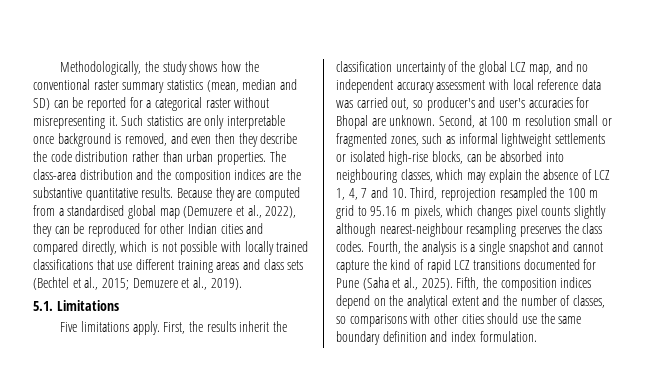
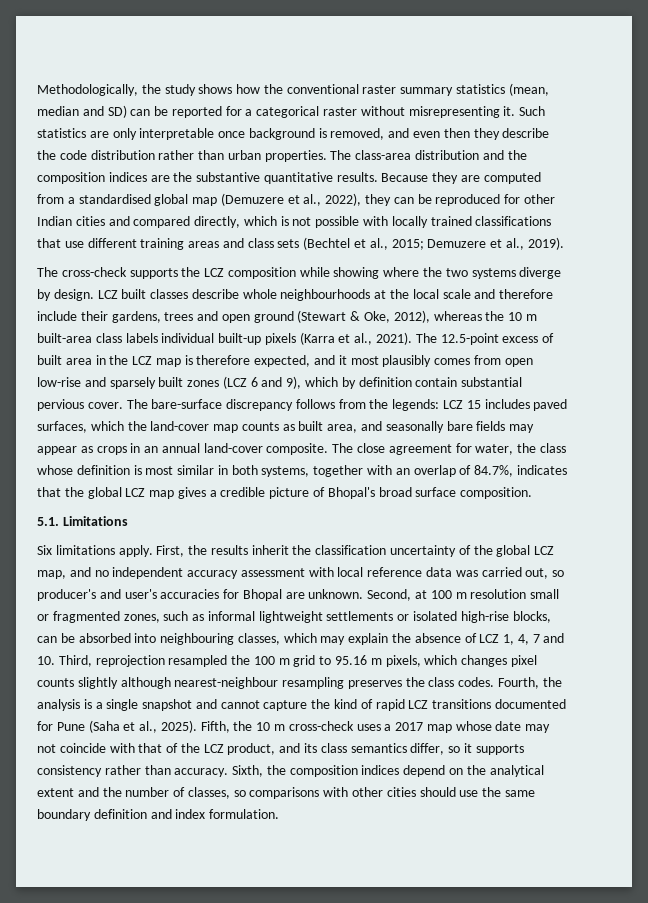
+ The cross-check supports the LCZ composition while showing where the two systems diverge by design. LCZ built classes describe whole neighbourhoods at the local scale and therefore include their gardens, trees and open ground (Stewart & Oke, 2012), whereas the 10 m built-area class labels individual built-up pixels (Karra et al., 2021). The 12.5-point excess of built area in the LCZ map is therefore expected, and it most plausibly comes from open low-rise and sparsely built zones (LCZ 6 and 9), which by definition contain substantial pervious cover. The bare-surface discrepancy follows from the legends: LCZ 15 includes paved surfaces, which the land-cover map counts as built area, and seasonally bare fields may appear as crops in an annual land-cover composite. The close agreement for water, the class whose definition is most similar in both systems, together with an overlap of 84.7%, indicates that the global LCZ map gives a credible picture of Bhopal's broad surface composition.
- Five limitations apply.
+ Six limitations apply.
- Fifth, the composition indices depend on the analytical extent and the number of classes, so comparisons with other cities should use the same boundary definition and index formulation.
+ Fifth, the 10 m cross-check uses a 2017 map whose date may not coincide with that of the LCZ product, and its class semantics differ, so it supports consistency rather than accuracy. Sixth, the composition indices depend on the analytical extent and the number of classes, so comparisons with other cities should use the same boundary definition and index formulation.

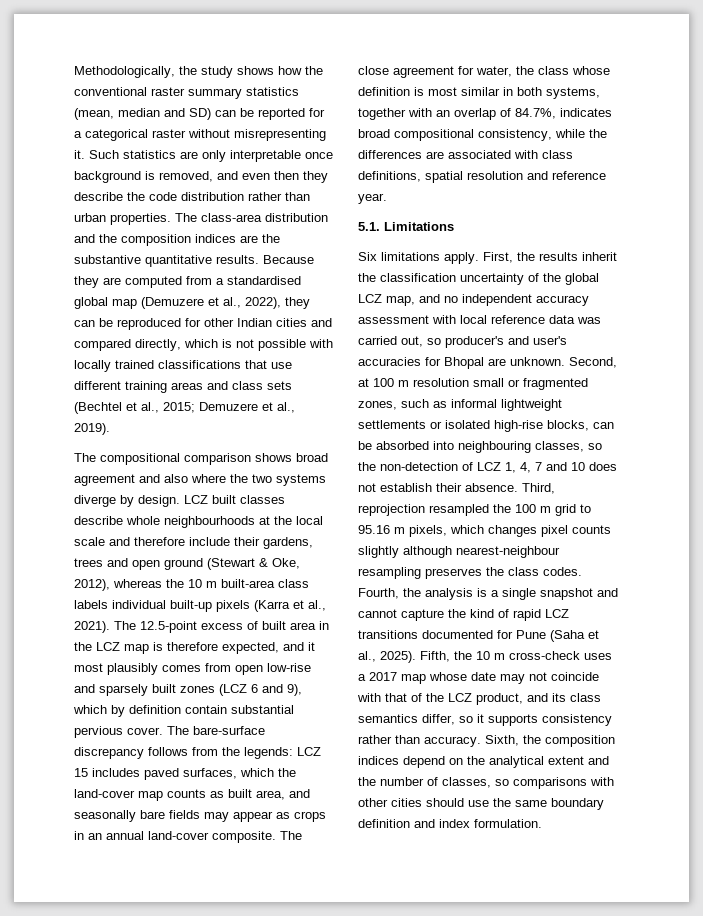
- The cross-check supports the LCZ composition while showing where the two systems diverge by design.
+ The compositional comparison shows broad agreement and also where the two systems diverge by design.
- The close agreement for water, the class whose definition is most similar in both systems, together with an overlap of 84.7%, indicates that the global LCZ map gives a credible picture of Bhopal's broad surface composition.
+ The close agreement for water, the class whose definition is most similar in both systems, together with an overlap of 84.7%, indicates broad compositional consistency, while the differences are associated with class definitions, spatial resolution and reference year.
- Second, at 100 m resolution small or fragmented zones, such as informal lightweight settlements or isolated high-rise blocks, can be absorbed into neighbouring classes, which may explain the absence of LCZ 1, 4, 7 and 10. Third, reprojection resampled the 100 m grid to 95.16 m pixels, which changes pixel counts slightly although nearest-neighbour resampling preserves the class codes.
+ Second, at 100 m resolution small or fragmented zones, such as informal lightweight settlements or isolated high-rise blocks, can be absorbed into neighbouring classes, so the non-detection of LCZ 1, 4, 7 and 10 does not establish their absence. Third, reprojection resampled the 100 m grid to 95.16 m pixels, which changes pixel counts slightly although nearest-neighbour resampling preserves the class codes.

